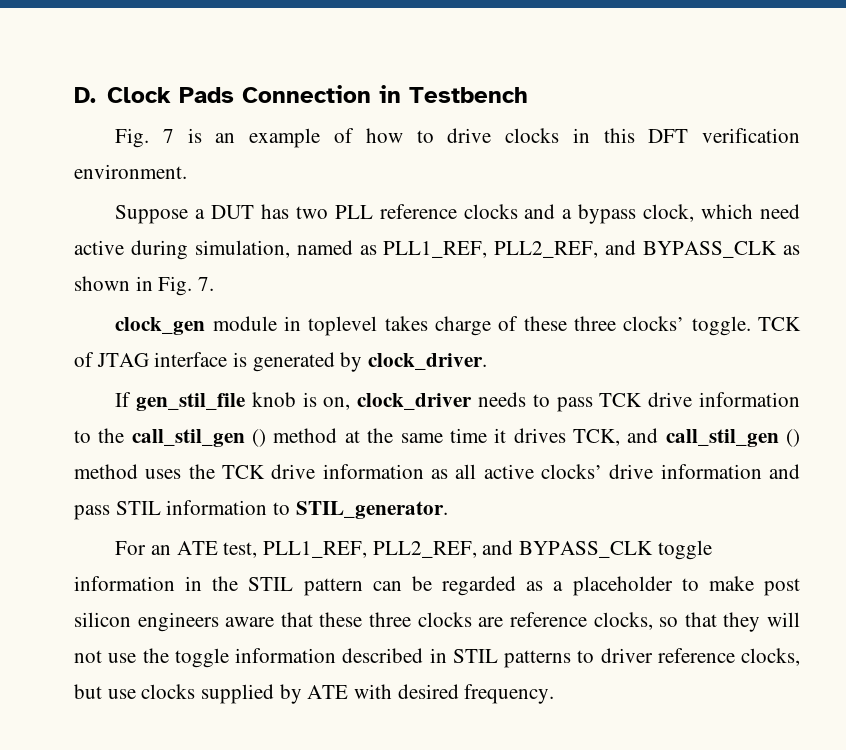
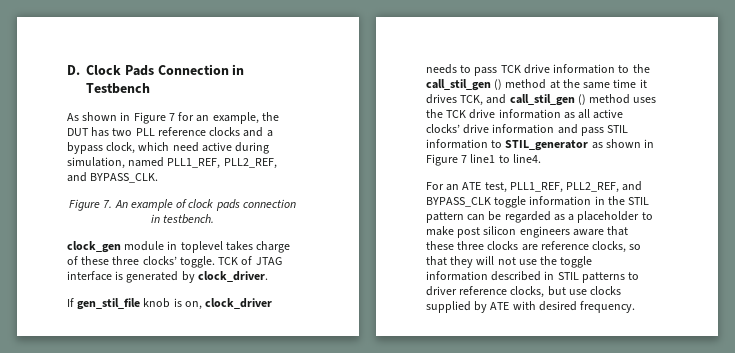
- Fig. 7 is an example of how to drive clocks in this DFT verification environment.
- Suppose a DUT has two PLL reference clocks and a bypass clock, which need active during simulation, named as PLL1_REF, PLL2_REF, and BYPASS_CLK as shown in Fig. 7.
+ As shown in Figure 7 for an example, the DUT has two PLL reference clocks and a bypass clock, which need active during simulation, named PLL1_REF, PLL2_REF, and BYPASS_CLK.
+ Figure 7. An example of clock pads connection in testbench.
- If gen_stil_file knob is on, clock_driver needs to pass TCK drive information to the call_stil_gen () method at the same time it drives TCK, and call_stil_gen () method uses the TCK drive information as all active clocks’ drive information and pass STIL information to STIL_generator.
+ If gen_stil_file knob is on, clock_driver needs to pass TCK drive information to the call_stil_gen () method at the same time it drives TCK, and call_stil_gen () method uses the TCK drive information as all active clocks’ drive information and pass STIL information to STIL_generator as shown in Figure 7 line1 to line4.

